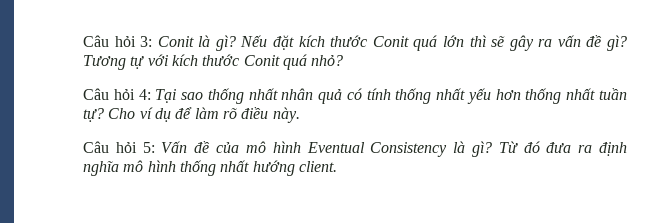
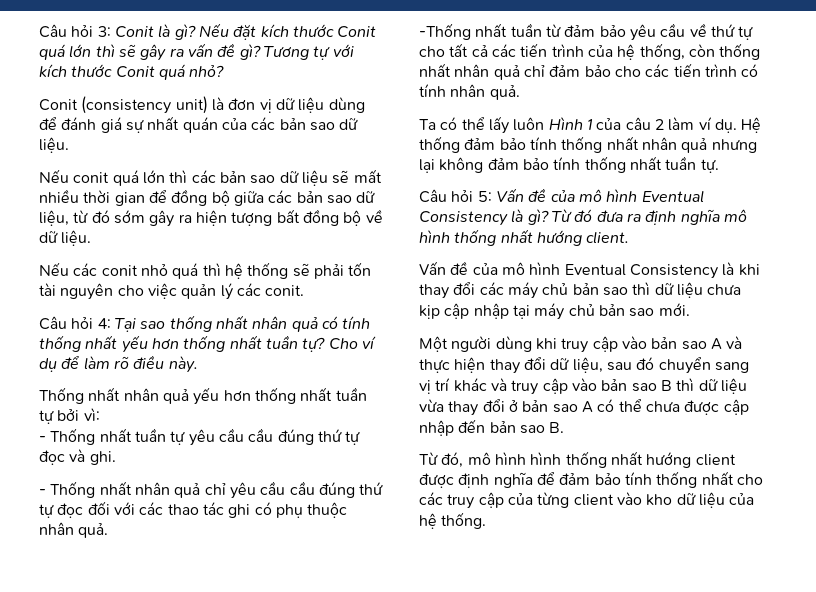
+ Conit (consistency unit) là đơn vị dữ liệu dùng để đánh giá sự nhất quán của các bản sao dữ liệu.
+ Nếu conit quá lớn thì các bản sao dữ liệu sẽ mất nhiều thời gian để đồng bộ giữa các bản sao dữ liệu, từ đó sớm gây ra hiện tượng bất đồng bộ về dữ liệu.
+ Nếu các conit nhỏ quá thì hệ thống sẽ phải tốn tài nguyên cho việc quản lý các conit.
+ Thống nhất nhân quả yếu hơn thống nhất tuần tự bởi vì:
+ - Thống nhất tuần tự yêu cầu cầu đúng thứ tự đọc và ghi.
+ - Thống nhất nhân quả chỉ yêu cầu cầu đúng thứ tự đọc đối với các thao tác ghi có phụ thuộc nhân quả.
+ -Thống nhất tuần từ đảm bảo yêu cầu về thứ tự cho tất cả các tiến trình của hệ thống, còn thống nhất nhân quả chỉ đảm bảo cho các tiến trình có tính nhân quả.
+ Ta có thể lấy luôn Hình 1 của câu 2 làm ví dụ. Hệ thống đảm bảo tính thống nhất nhân quả nhưng lại không đảm bảo tính thống nhất tuần tự.
+ Vấn đề của mô hình Eventual Consistency là khi thay đổi các máy chủ bản sao thì dữ liệu chưa kịp cập nhập tại máy chủ bản sao mới.
+ Một người dùng khi truy cập vào bản sao A và thực hiện thay đổi dữ liệu, sau đó chuyển sang vị trí khác và truy cập vào bản sao B thì dữ liệu vừa thay đổi ở bản sao A có thể chưa được cập nhập đến bản sao B.
+ Từ đó, mô hình hình thống nhất hướng client được định nghĩa để đảm bảo tính thống nhất cho các truy cập của từng client vào kho dữ liệu của hệ thống.

